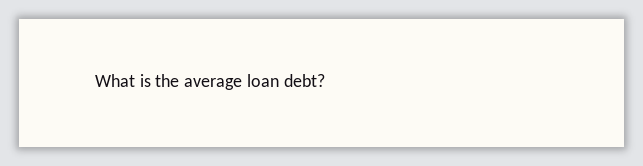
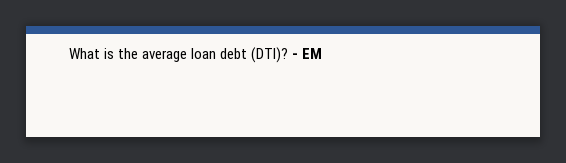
- What is the average loan debt?
+ What is the average loan debt (DTI)? - EM

